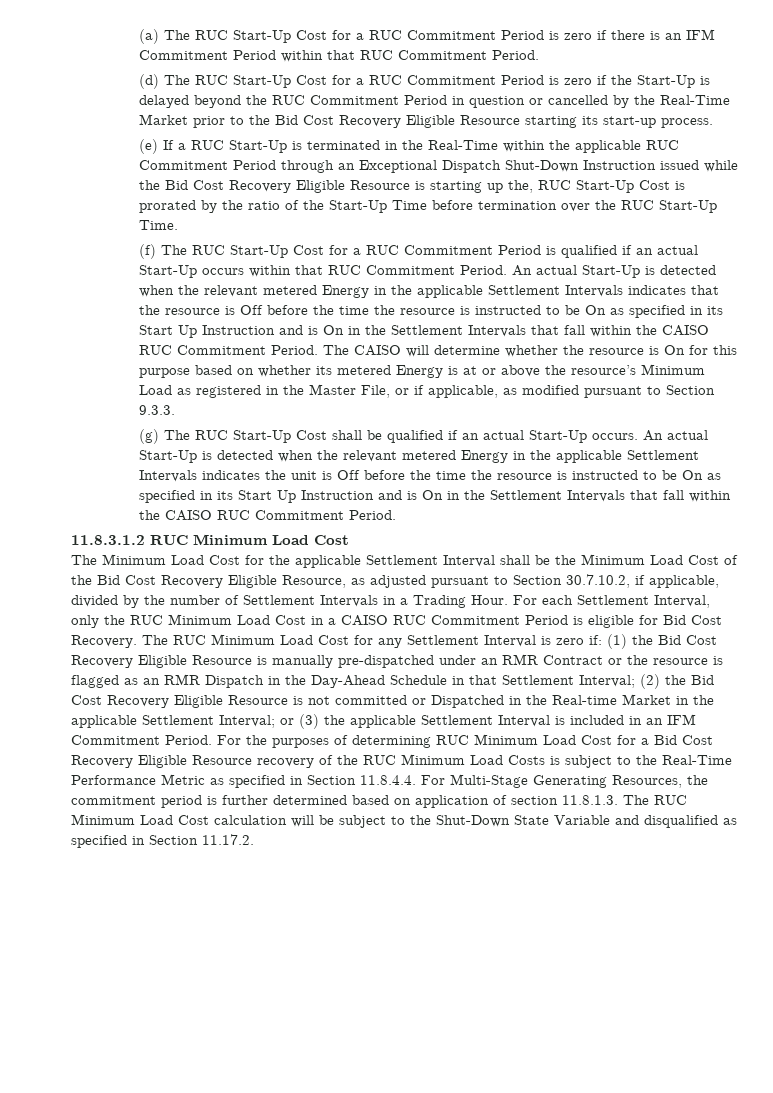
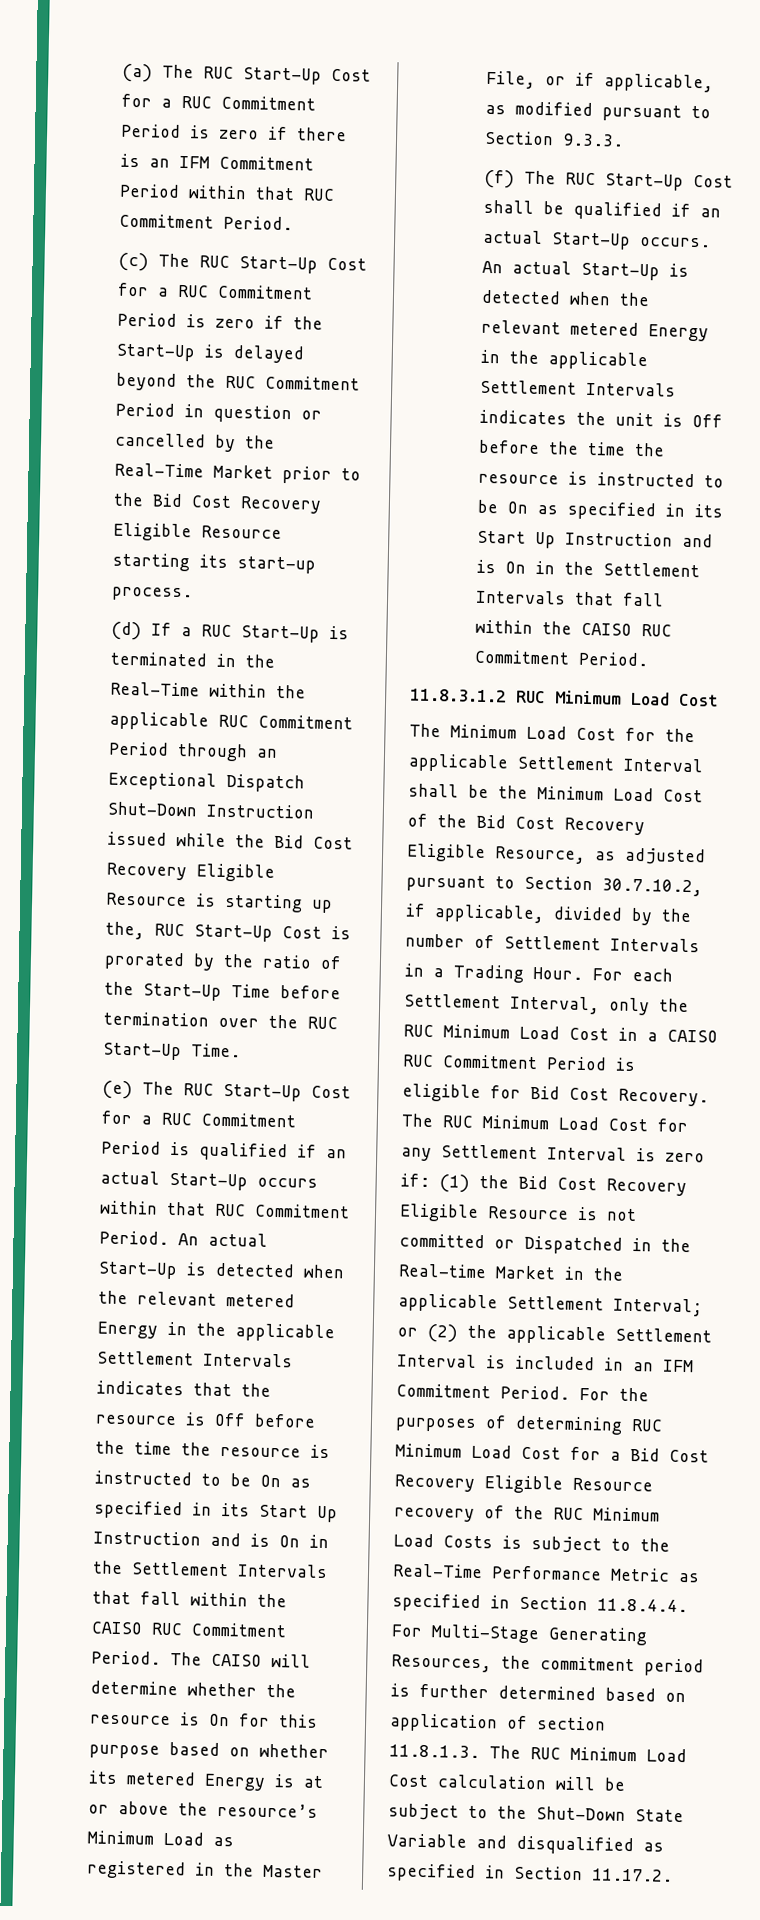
- (d) The RUC Start-Up Cost for a RUC Commitment Period is zero if the Start-Up is delayed beyond the RUC Commitment Period in question or cancelled by the Real-Time Market prior to the Bid Cost Recovery Eligible Resource starting its start-up process.
+ (c) The RUC Start-Up Cost for a RUC Commitment Period is zero if the Start-Up is delayed beyond the RUC Commitment Period in question or cancelled by the Real-Time Market prior to the Bid Cost Recovery Eligible Resource starting its start-up process.
- (e) If a RUC Start-Up is terminated in the Real-Time within the applicable RUC Commitment Period through an Exceptional Dispatch Shut-Down Instruction issued while the Bid Cost Recovery Eligible Resource is starting up the, RUC Start-Up Cost is prorated by the ratio of the Start-Up Time before termination over the RUC Start-Up Time.
+ (d) If a RUC Start-Up is terminated in the Real-Time within the applicable RUC Commitment Period through an Exceptional Dispatch Shut-Down Instruction issued while the Bid Cost Recovery Eligible Resource is starting up the, RUC Start-Up Cost is prorated by the ratio of the Start-Up Time before termination over the RUC Start-Up Time.
- (f) The RUC Start-Up Cost for a RUC Commitment Period is qualified if an actual Start-Up occurs within that RUC Commitment Period.
+ (e) The RUC Start-Up Cost for a RUC Commitment Period is qualified if an actual Start-Up occurs within that RUC Commitment Period.
- (g) The RUC Start-Up Cost shall be qualified if an actual Start-Up occurs.
+ (f) The RUC Start-Up Cost shall be qualified if an actual Start-Up occurs.
- The RUC Minimum Load Cost for any Settlement Interval is zero if: (1) the Bid Cost Recovery Eligible Resource is manually pre-dispatched under an RMR Contract or the resource is flagged as an RMR Dispatch in the Day-Ahead Schedule in that Settlement Interval; (2) the Bid Cost Recovery Eligible Resource is not committed or Dispatched in the Real-time Market in the applicable Settlement Interval; or (3) the applicable Settlement Interval is included in an IFM Commitment Period.
+ The RUC Minimum Load Cost for any Settlement Interval is zero if: (1) the Bid Cost Recovery Eligible Resource is not committed or Dispatched in the Real-time Market in the applicable Settlement Interval; or (2) the applicable Settlement Interval is included in an IFM Commitment Period.

